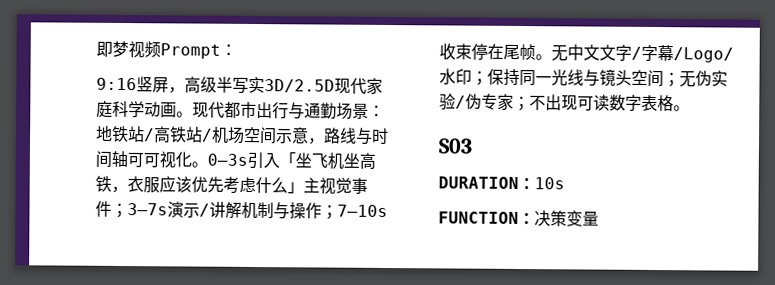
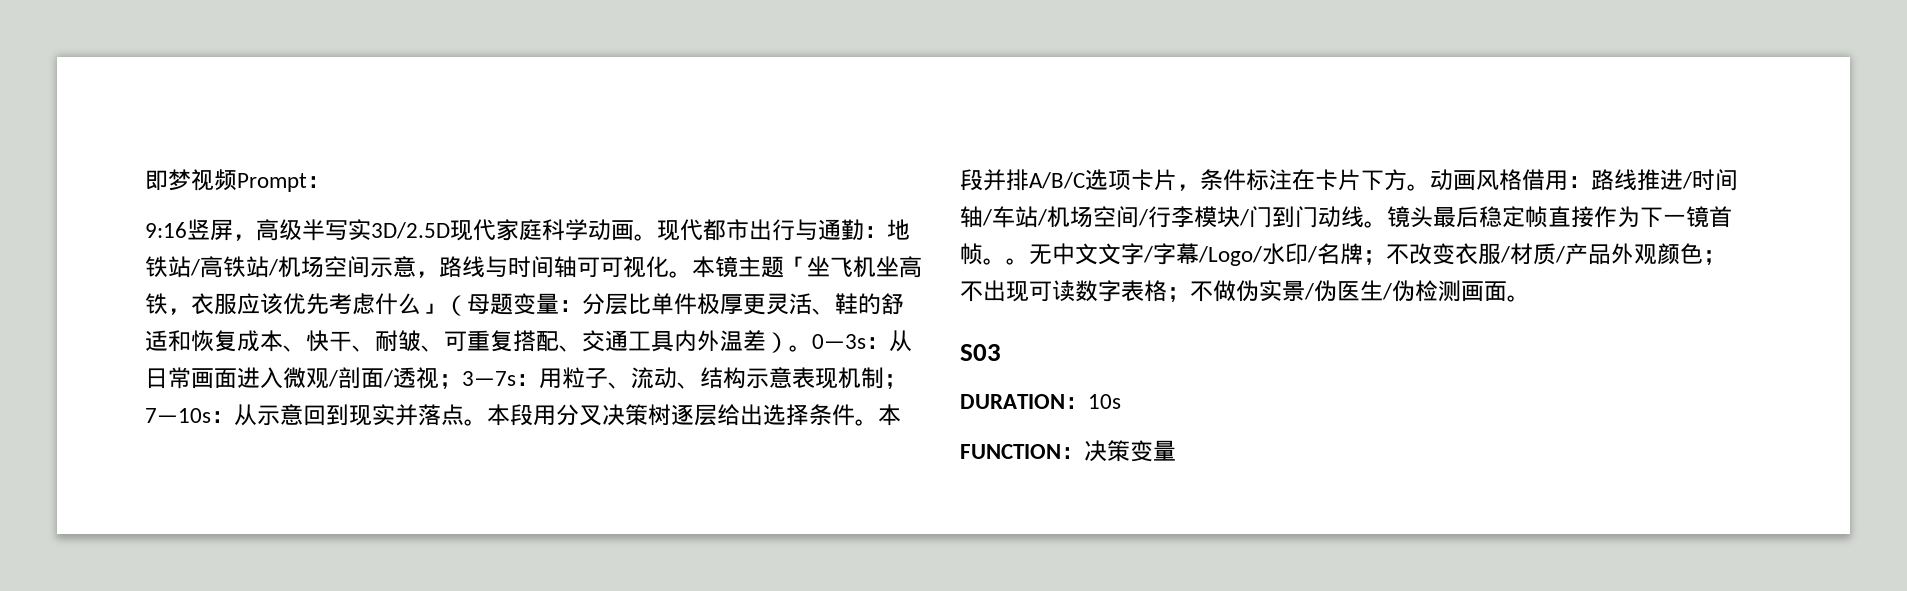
- 现代都市出行与通勤场景：地铁站/高铁站/机场空间示意，路线与时间轴可可视化。
+ 现代都市出行与通勤：地铁站/高铁站/机场空间示意，路线与时间轴可可视化。
- 0—3s引入「坐飞机坐高铁，衣服应该优先考虑什么」主视觉事件；3—7s演示/讲解机制与操作；7—10s收束停在尾帧。
+ 本镜主题「坐飞机坐高铁，衣服应该优先考虑什么」（母题变量：分层比单件极厚更灵活、鞋的舒适和恢复成本、快干、耐皱、可重复搭配、交通工具内外温差）。0—3s：从日常画面进入微观/剖面/透视；3—7s：用粒子、流动、结构示意表现机制；7—10s：从示意回到现实并落点。本段用分叉决策树逐层给出选择条件。本段并排A/B/C选项卡片，条件标注在卡片下方。动画风格借用：路线推进/时间轴/车站/机场空间/行李模块/门到门动线。镜头最后稳定帧直接作为下一镜首帧。。
- 无中文文字/字幕/Logo/水印；保持同一光线与镜头空间；无伪实验/伪专家；不出现可读数字表格。
+ 无中文文字/字幕/Logo/水印/名牌；不改变衣服/材质/产品外观颜色；不出现可读数字表格；不做伪实景/伪医生/伪检测画面。

